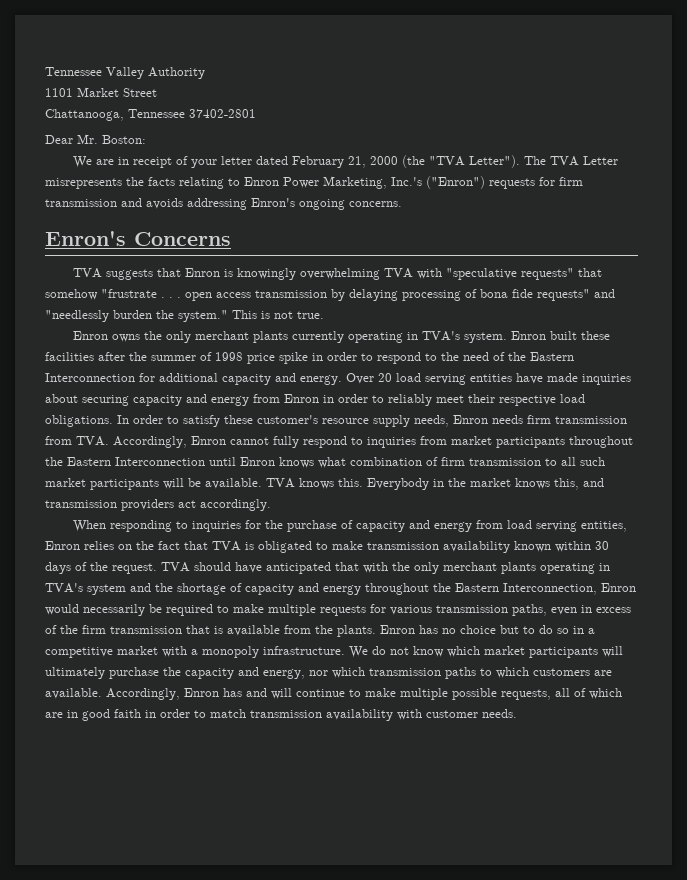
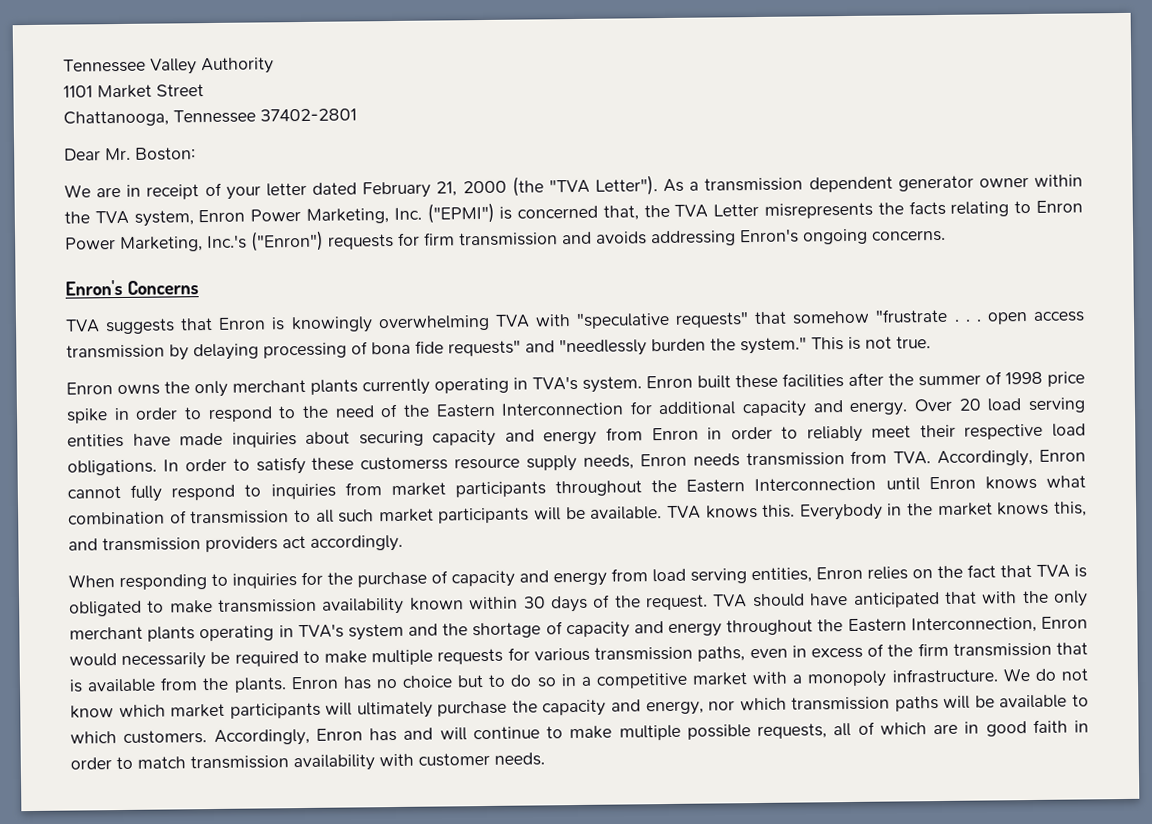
- The TVA Letter misrepresents the facts relating to Enron Power Marketing, Inc.'s ("Enron") requests for firm transmission and avoids addressing Enron's ongoing concerns.
+ As a transmission dependent generator owner within the TVA system, Enron Power Marketing, Inc. ("EPMI") is concerned that, the TVA Letter misrepresents the facts relating to Enron Power Marketing, Inc.'s ("Enron") requests for firm transmission and avoids addressing Enron's ongoing concerns.
- In order to satisfy these customer's resource supply needs, Enron needs firm transmission from TVA. Accordingly, Enron cannot fully respond to inquiries from market participants throughout the Eastern Interconnection until Enron knows what combination of firm transmission to all such market participants will be available.
+ In order to satisfy these customerss resource supply needs, Enron needs transmission from TVA. Accordingly, Enron cannot fully respond to inquiries from market participants throughout the Eastern Interconnection until Enron knows what combination of transmission to all such market participants will be available.
- We do not know which market participants will ultimately purchase the capacity and energy, nor which transmission paths to which customers are available.
+ We do not know which market participants will ultimately purchase the capacity and energy, nor which transmission paths will be available to which customers.

